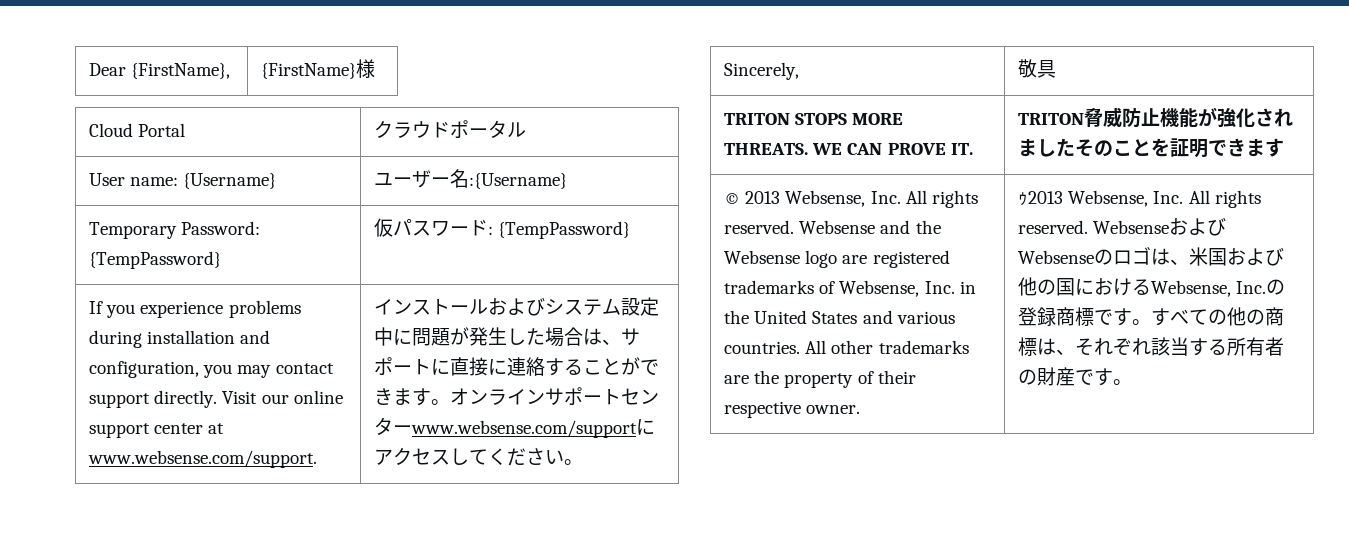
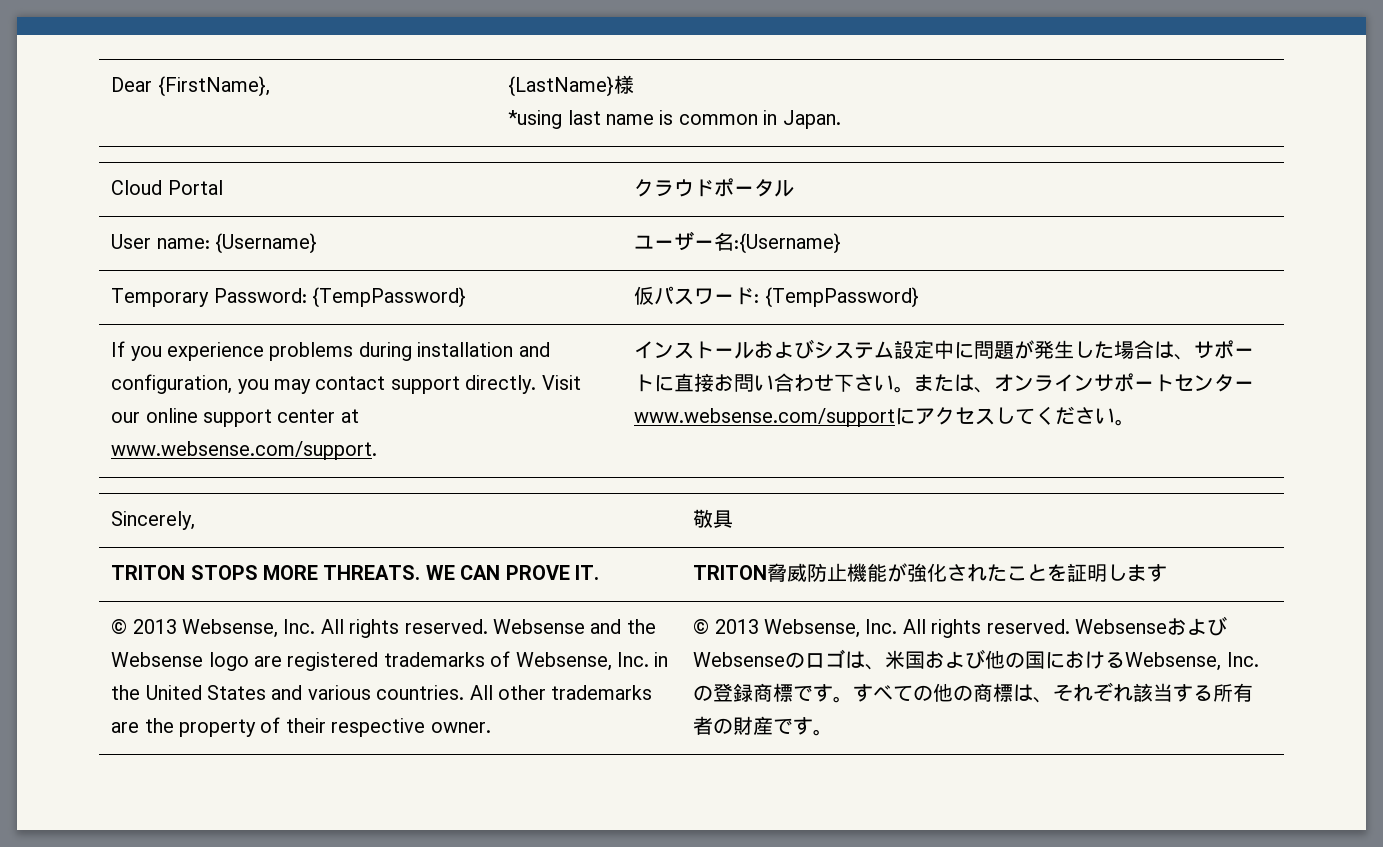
- Dear {FirstName}, | {FirstName}様
+ Dear {FirstName}, | {LastName}様
+ *using last name is common in Japan.
- インストールおよびシステム設定中に問題が発生した場合は、サポートに直接に連絡することができます。オンラインサポートセンターwww.websense.com/supportにアクセスしてください。
+ インストールおよびシステム設定中に問題が発生した場合は、サポートに直接お問い合わせ下さい。または、オンラインサポートセンターwww.websense.com/supportにアクセスしてください。
- TRITON STOPS MORE THREATS. WE CAN PROVE IT. | TRITON脅威防止機能が強化されましたそのことを証明できます
+ TRITON STOPS MORE THREATS. WE CAN PROVE IT. | TRITON脅威防止機能が強化されたことを証明します
- All other trademarks are the property of their respective owner. | ｩ2013 Websense, Inc. All rights reserved.
+ All other trademarks are the property of their respective owner. | © 2013 Websense, Inc. All rights reserved.

